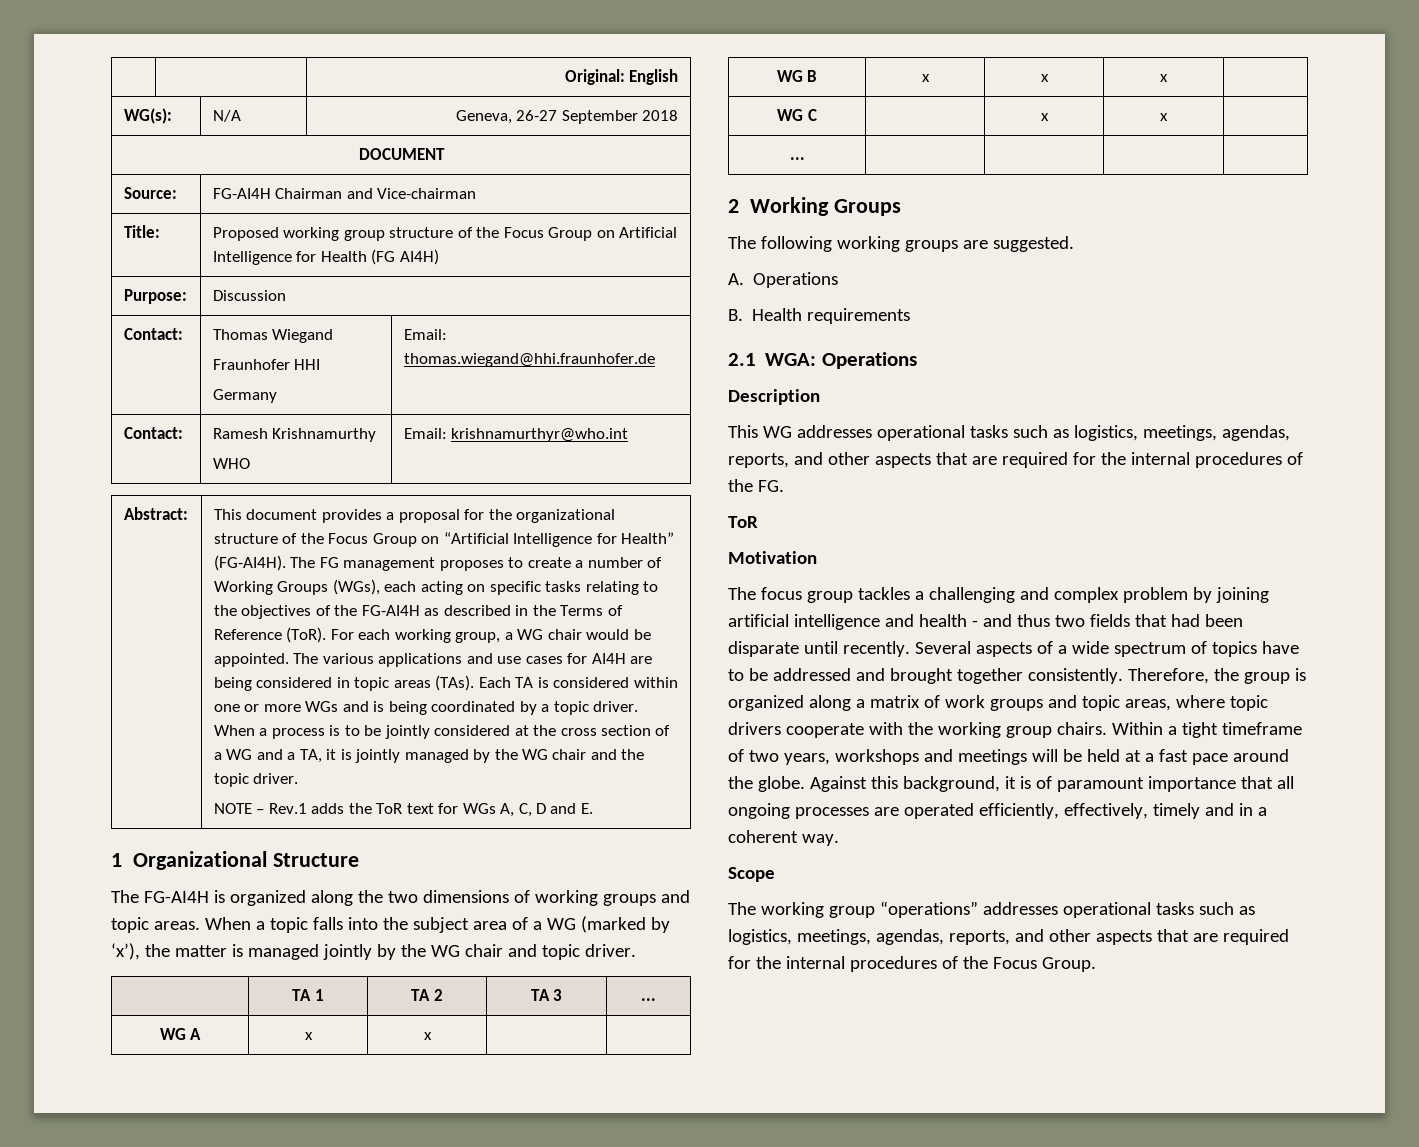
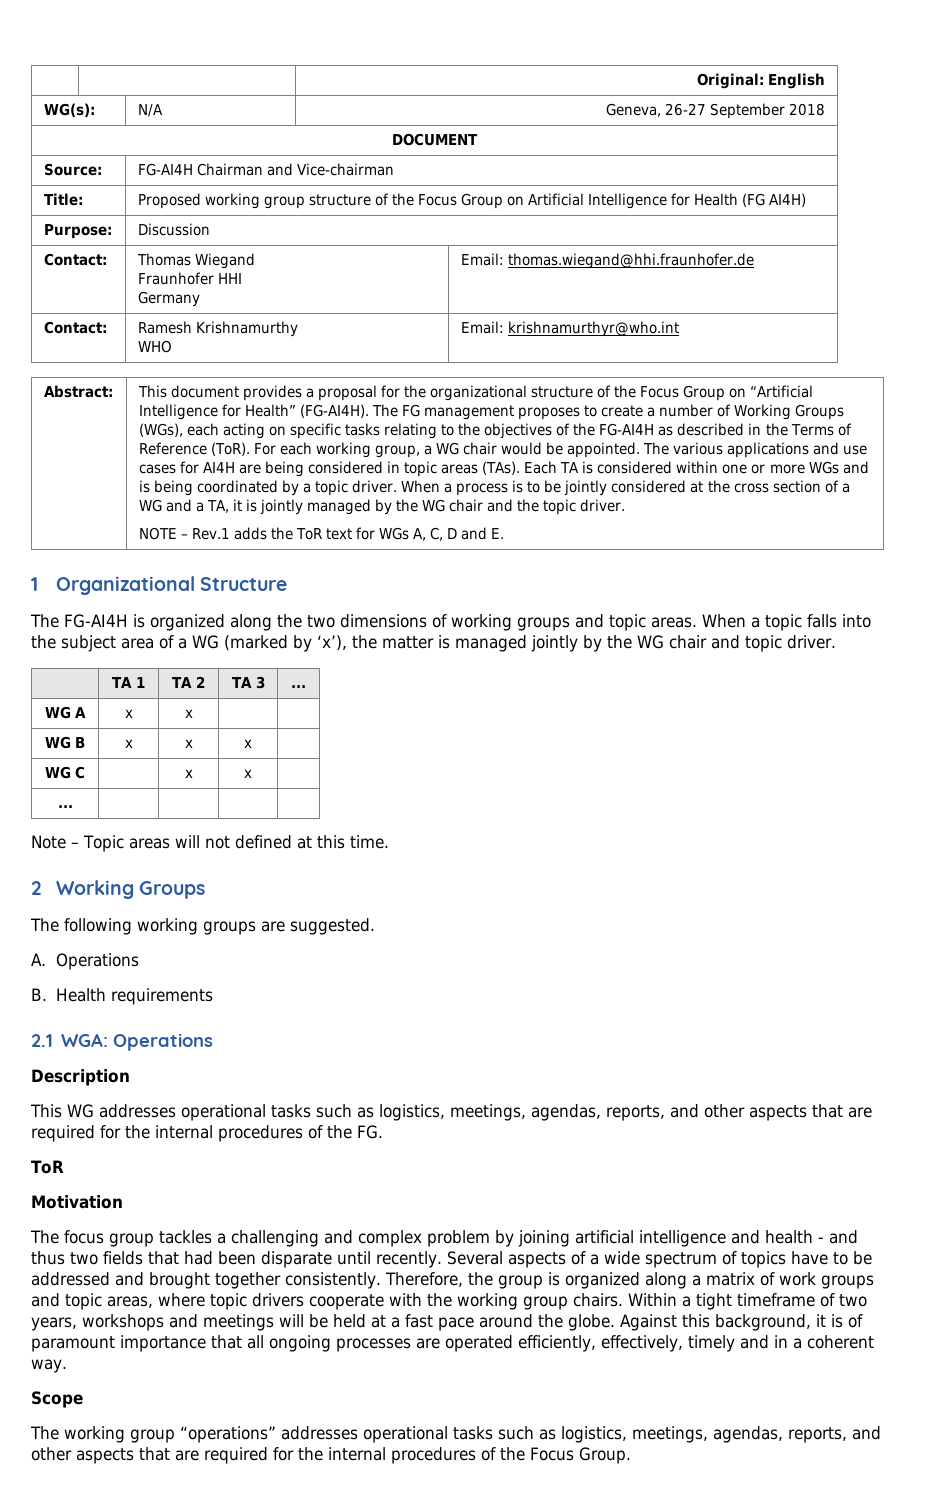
+ Note – Topic areas will not defined at this time.

